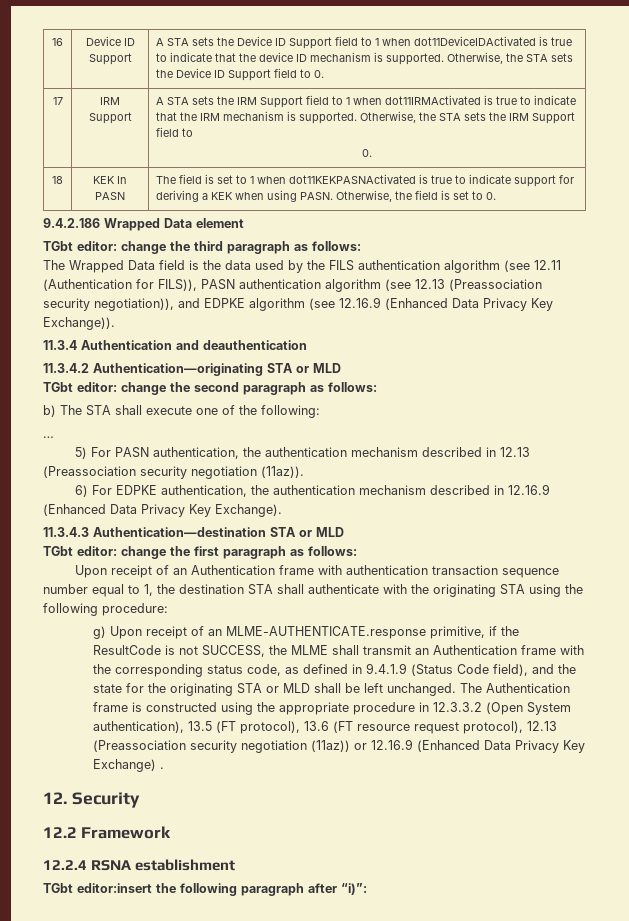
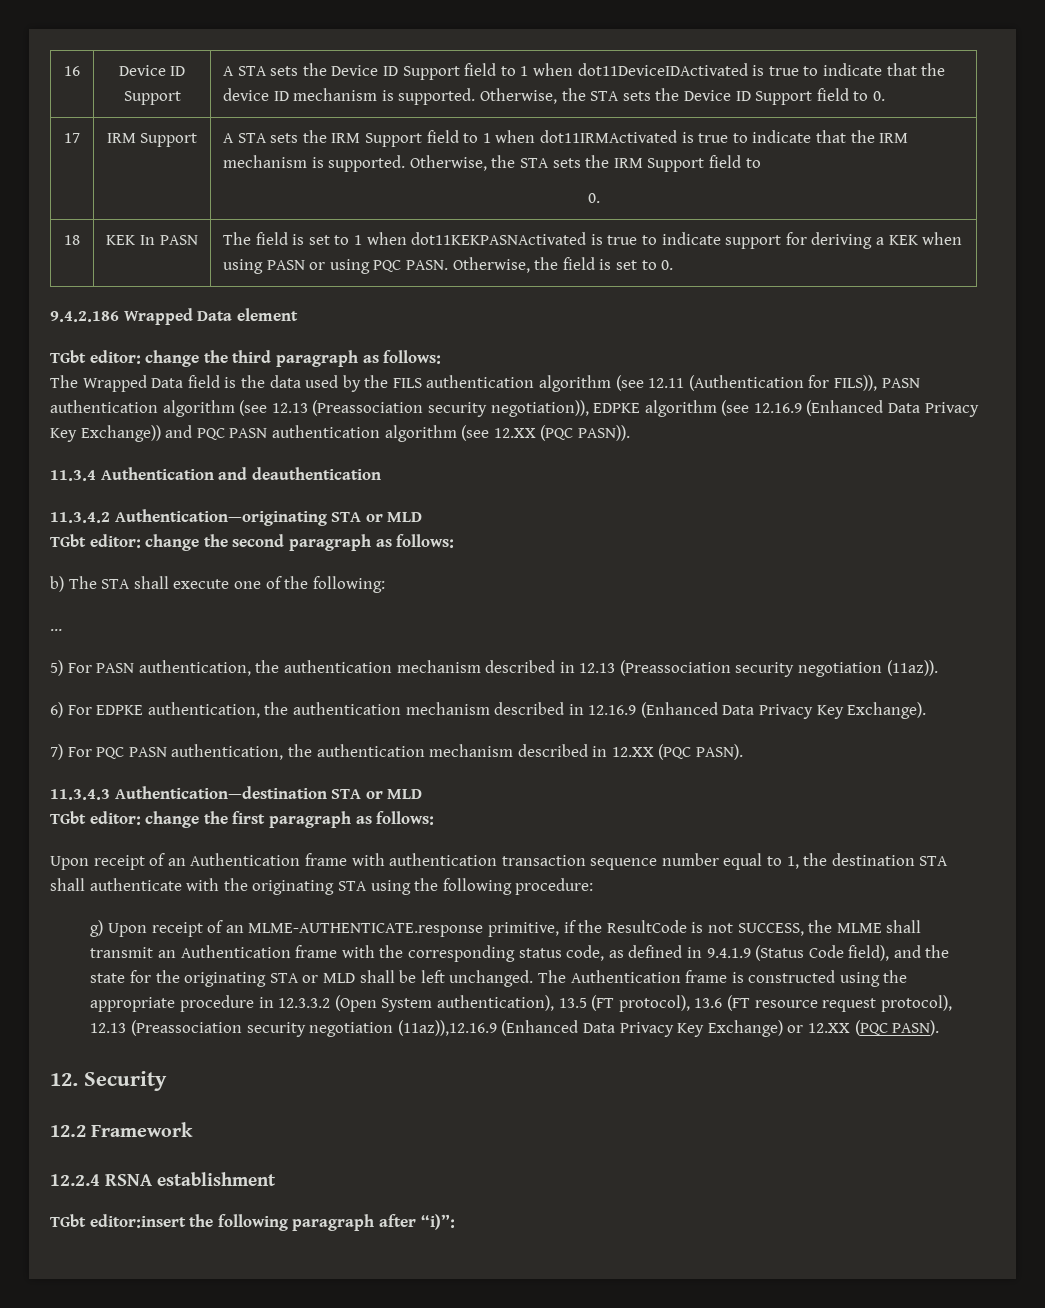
- 18 | KEK In PASN | The field is set to 1 when dot11KEKPASNActivated is true to indicate support for deriving a KEK when using PASN. Otherwise, the field is set to 0.
+ 18 | KEK In PASN | The field is set to 1 when dot11KEKPASNActivated is true to indicate support for deriving a KEK when using PASN or using PQC PASN. Otherwise, the field is set to 0.
- The Wrapped Data field is the data used by the FILS authentication algorithm (see 12.11 (Authentication for FILS)), PASN authentication algorithm (see 12.13 (Preassociation security negotiation)), and EDPKE algorithm (see 12.16.9 (Enhanced Data Privacy Key Exchange)).
+ The Wrapped Data field is the data used by the FILS authentication algorithm (see 12.11 (Authentication for FILS)), PASN authentication algorithm (see 12.13 (Preassociation security negotiation)), EDPKE algorithm (see 12.16.9 (Enhanced Data Privacy Key Exchange)) and PQC PASN authentication algorithm (see 12.XX (PQC PASN)).
+ 7) For PQC PASN authentication, the authentication mechanism described in 12.XX (PQC PASN).
- The Authentication frame is constructed using the appropriate procedure in 12.3.3.2 (Open System authentication), 13.5 (FT protocol), 13.6 (FT resource request protocol), 12.13 (Preassociation security negotiation (11az)) or 12.16.9 (Enhanced Data Privacy Key Exchange) .
+ The Authentication frame is constructed using the appropriate procedure in 12.3.3.2 (Open System authentication), 13.5 (FT protocol), 13.6 (FT resource request protocol), 12.13 (Preassociation security negotiation (11az)),12.16.9 (Enhanced Data Privacy Key Exchange) or 12.XX (PQC PASN).

